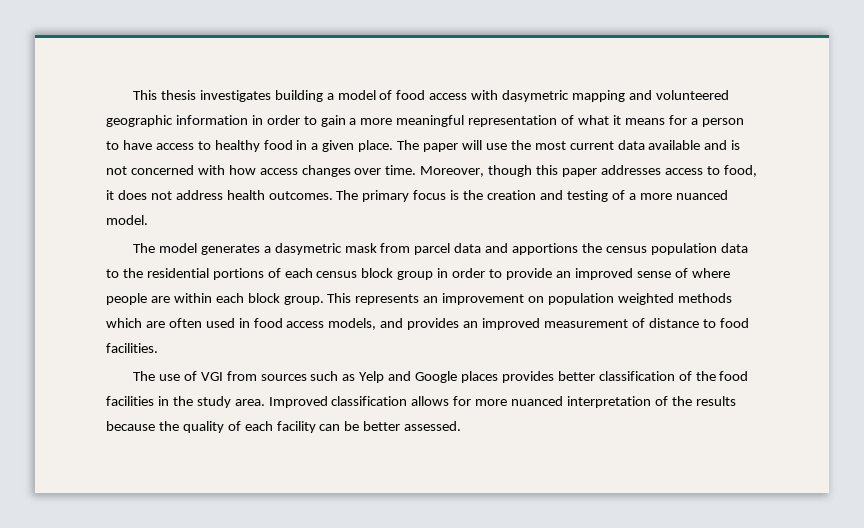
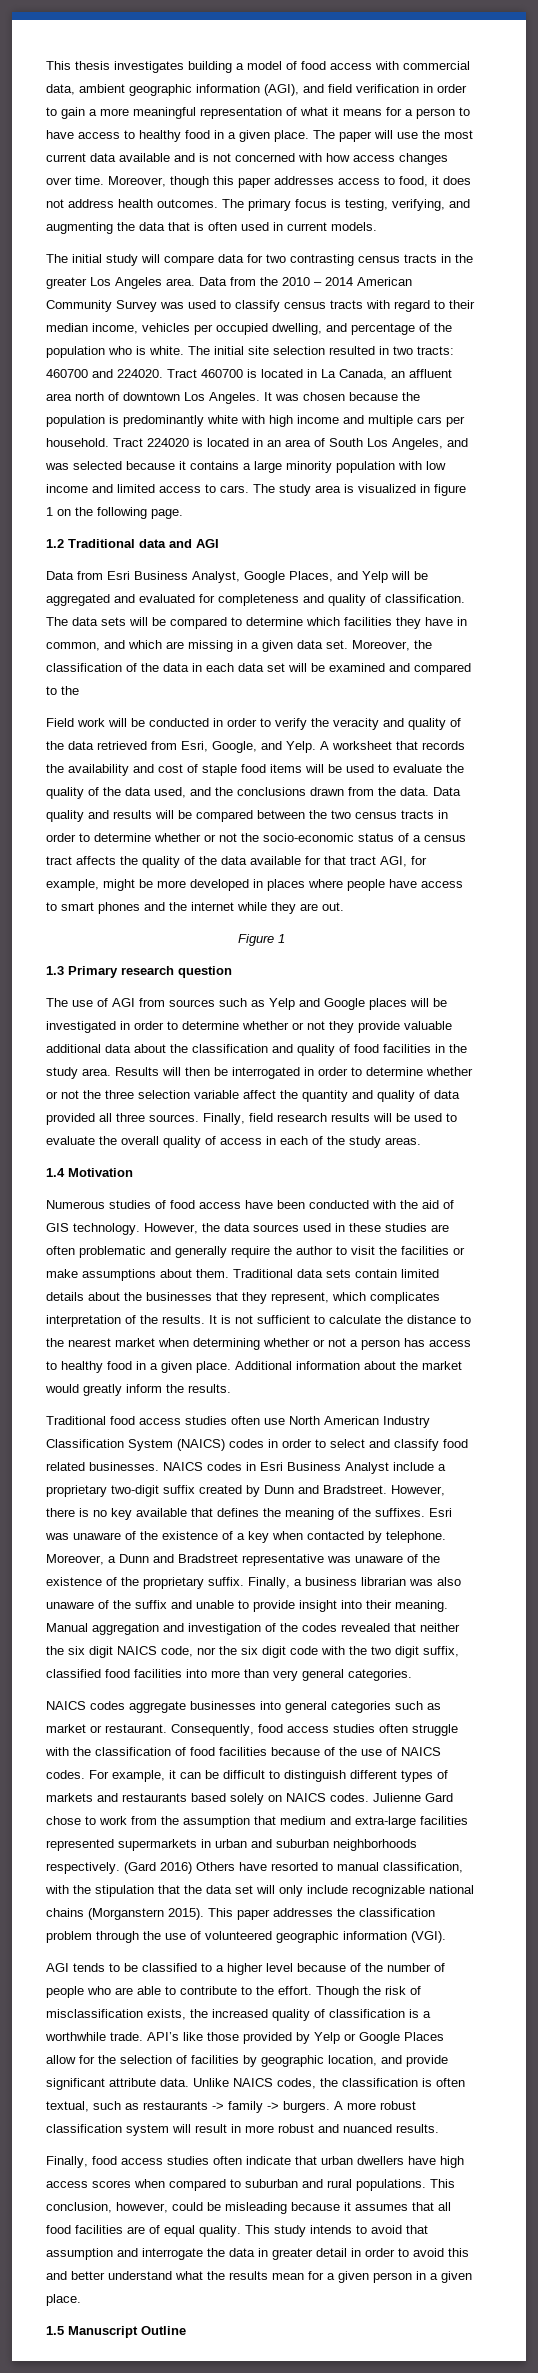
- This thesis investigates building a model of food access with dasymetric mapping and volunteered geographic information in order to gain a more meaningful representation of what it means for a person to have access to healthy food in a given place.
+ This thesis investigates building a model of food access with commercial data, ambient geographic information (AGI), and field verification in order to gain a more meaningful representation of what it means for a person to have access to healthy food in a given place.
- The primary focus is the creation and testing of a more nuanced model.
- The model generates a dasymetric mask from parcel data and apportions the census population data to the residential portions of each census block group in order to provide an improved sense of where people are within each block group. This represents an improvement on population weighted methods which are often used in food access models, and provides an improved measurement of distance to food facilities.
+ The primary focus is testing, verifying, and augmenting the data that is often used in current models.
+ The initial study will compare data for two contrasting census tracts in the greater Los Angeles area. Data from the 2010 – 2014 American Community Survey was used to classify census tracts with regard to their median income, vehicles per occupied dwelling, and percentage of the population who is white. The initial site selection resulted in two tracts: 460700 and 224020. Tract 460700 is located in La Canada, an affluent area north of downtown Los Angeles. It was chosen because the population is predominantly white with high income and multiple cars per household. Tract 224020 is located in an area of South Los Angeles, and was selected because it contains a large minority population with low income and limited access to cars. The study area is visualized in figure 1 on the following page.
+ 1.2 Traditional data and AGI
+ Data from Esri Business Analyst, Google Places, and Yelp will be aggregated and evaluated for completeness and quality of classification. The data sets will be compared to determine which facilities they have in common, and which are missing in a given data set. Moreover, the classification of the data in each data set will be examined and compared to the
+ Field work will be conducted in order to verify the veracity and quality of the data retrieved from Esri, Google, and Yelp. A worksheet that records the availability and cost of staple food items will be used to evaluate the quality of the data used, and the conclusions drawn from the data. Data quality and results will be compared between the two census tracts in order to determine whether or not the socio-economic status of a census tract affects the quality of the data available for that tract AGI, for example, might be more developed in places where people have access to smart phones and the internet while they are out.
+ Figure 1
+ 1.3 Primary research question
- The use of VGI from sources such as Yelp and Google places provides better classification of the food facilities in the study area.
+ The use of AGI from sources such as Yelp and Google places will be investigated in order to determine whether or not they provide valuable additional data about the classification and quality of food facilities in the study area.
- Improved classification allows for more nuanced interpretation of the results because the quality of each facility can be better assessed.
+ Results will then be interrogated in order to determine whether or not the three selection variable affect the quantity and quality of data provided all three sources. Finally, field research results will be used to evaluate the overall quality of access in each of the study areas.
+ 1.4 Motivation
+ Numerous studies of food access have been conducted with the aid of GIS technology. However, the data sources used in these studies are often problematic and generally require the author to visit the facilities or make assumptions about them. Traditional data sets contain limited details about the businesses that they represent, which complicates interpretation of the results. It is not sufficient to calculate the distance to the nearest market when determining whether or not a person has access to healthy food in a given place. Additional information about the market would greatly inform the results.
+ Traditional food access studies often use North American Industry Classification System (NAICS) codes in order to select and classify food related businesses. NAICS codes in Esri Business Analyst include a proprietary two-digit suffix created by Dunn and Bradstreet. However, there is no key available that defines the meaning of the suffixes. Esri was unaware of the existence of a key when contacted by telephone. Moreover, a Dunn and Bradstreet representative was unaware of the existence of the proprietary suffix. Finally, a business librarian was also unaware of the suffix and unable to provide insight into their meaning. Manual aggregation and investigation of the codes revealed that neither the six digit NAICS code, nor the six digit code with the two digit suffix, classified food facilities into more than very general categories.
+ NAICS codes aggregate businesses into general categories such as market or restaurant. Consequently, food access studies often struggle with the classification of food facilities because of the use of NAICS codes. For example, it can be difficult to distinguish different types of markets and restaurants based solely on NAICS codes. Julienne Gard chose to work from the assumption that medium and extra-large facilities represented supermarkets in urban and suburban neighborhoods respectively. (Gard 2016) Others have resorted to manual classification, with the stipulation that the data set will only include recognizable national chains (Morganstern 2015). This paper addresses the classification problem through the use of volunteered geographic information (VGI).
+ AGI tends to be classified to a higher level because of the number of people who are able to contribute to the effort. Though the risk of misclassification exists, the increased quality of classification is a worthwhile trade. API’s like those provided by Yelp or Google Places allow for the selection of facilities by geographic location, and provide significant attribute data. Unlike NAICS codes, the classification is often textual, such as restaurants -> family -> burgers. A more robust classification system will result in more robust and nuanced results.
+ Finally, food access studies often indicate that urban dwellers have high access scores when compared to suburban and rural populations. This conclusion, however, could be misleading because it assumes that all food facilities are of equal quality. This study intends to avoid that assumption and interrogate the data in greater detail in order to avoid this and better understand what the results mean for a given person in a given place.
+ 1.5 Manuscript Outline

